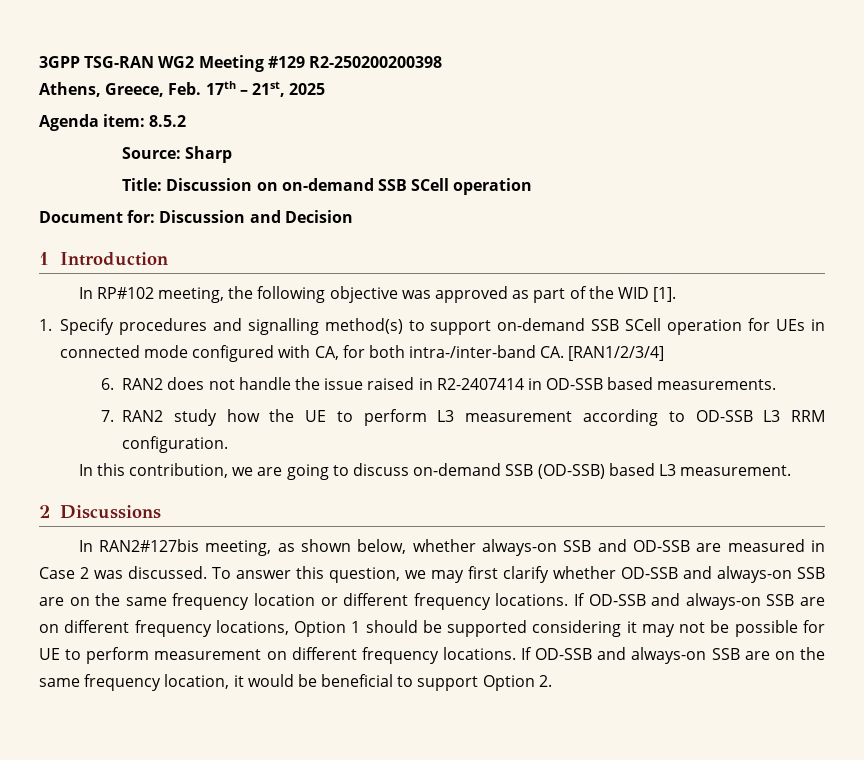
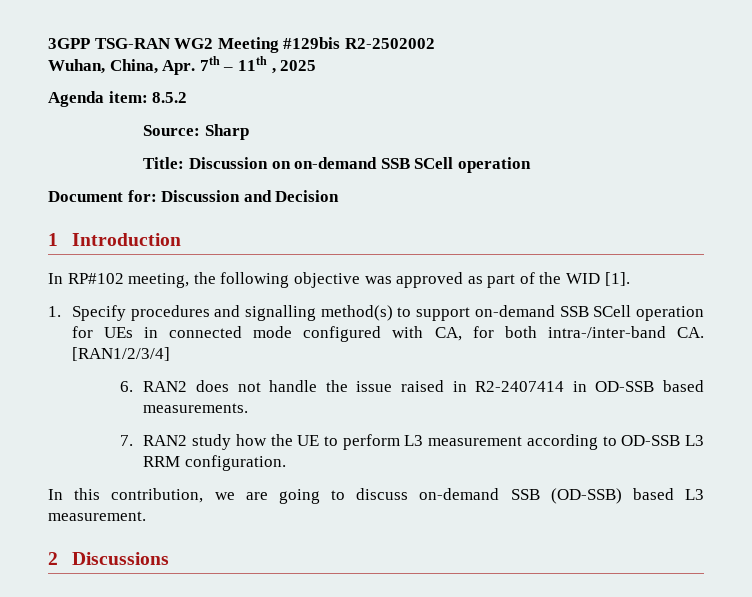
- 3GPP TSG-RAN WG2 Meeting #129 R2-250200200398
- Athens, Greece, Feb. 17th – 21st, 2025
+ 3GPP TSG-RAN WG2 Meeting #129bis R2-2502002
+ Wuhan, China, Apr. 7th – 11th , 2025
- In RAN2#127bis meeting, as shown below, whether always-on SSB and OD-SSB are measured in Case 2 was discussed. To answer this question, we may first clarify whether OD-SSB and always-on SSB are on the same frequency location or different frequency locations. If OD-SSB and always-on SSB are on different frequency locations, Option 1 should be supported considering it may not be possible for UE to perform measurement on different frequency locations. If OD-SSB and always-on SSB are on the same frequency location, it would be beneficial to support Option 2.

